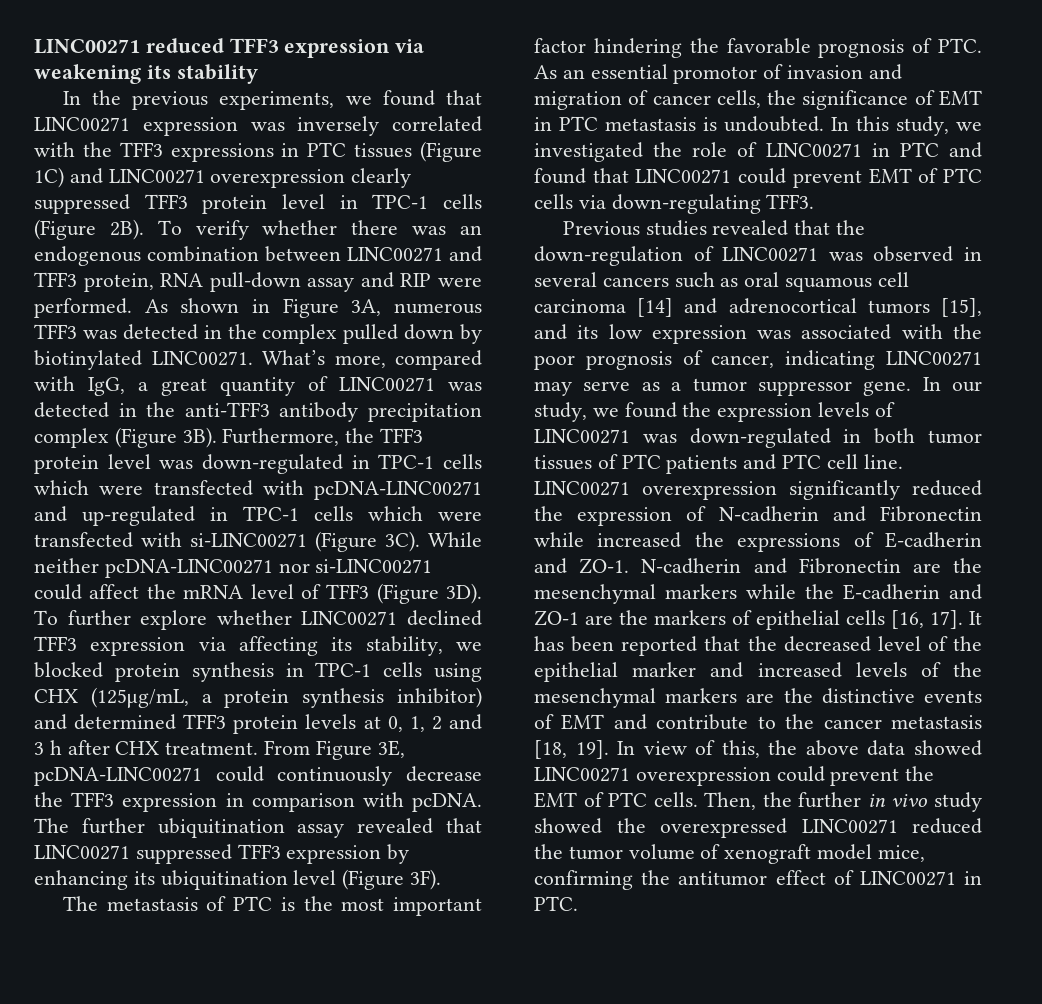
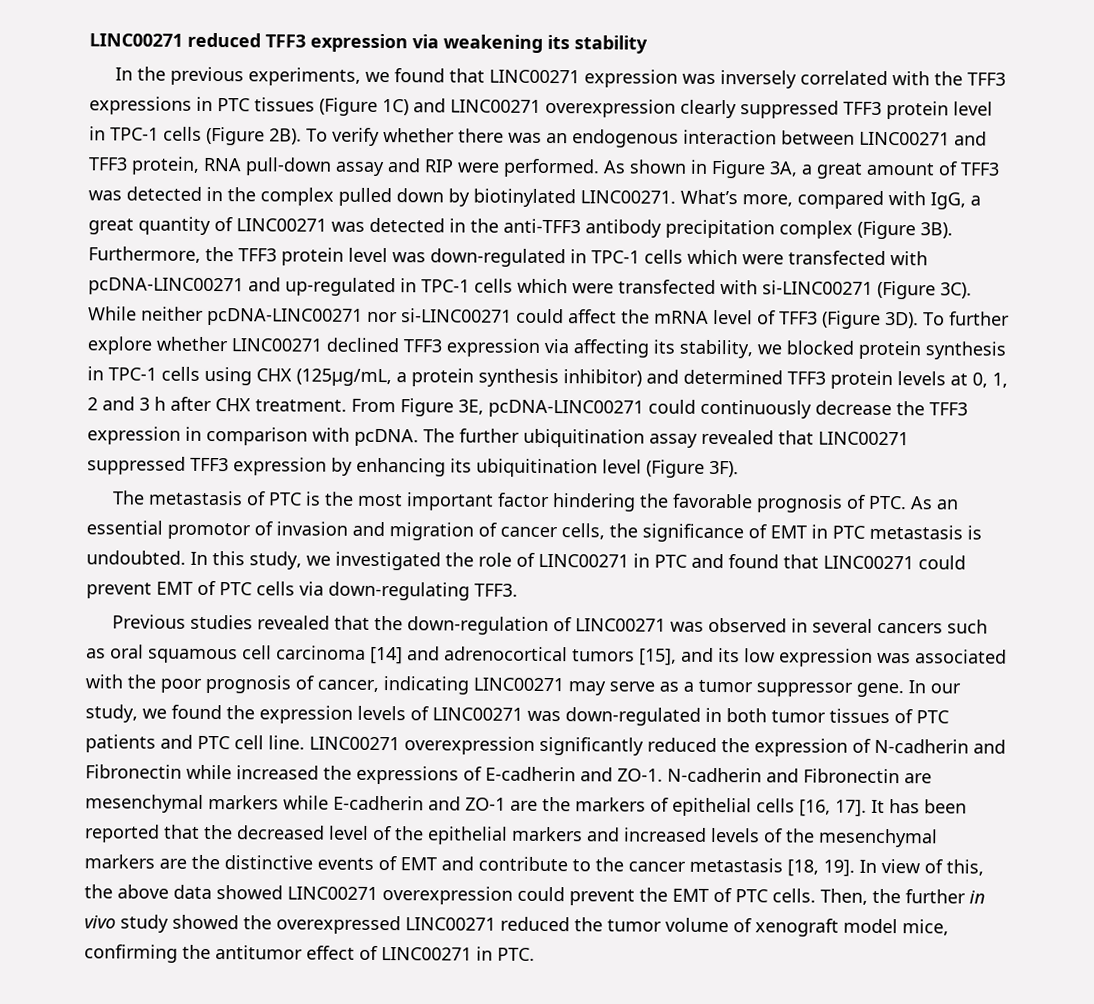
- To verify whether there was an endogenous combination between LINC00271 and TFF3 protein, RNA pull-down assay and RIP were performed.
+ To verify whether there was an endogenous interaction between LINC00271 and TFF3 protein, RNA pull-down assay and RIP were performed.
- As shown in Figure 3A, numerous TFF3 was detected in the complex pulled down by biotinylated LINC00271.
+ As shown in Figure 3A, a great amount of TFF3 was detected in the complex pulled down by biotinylated LINC00271.
- N-cadherin and Fibronectin are the mesenchymal markers while the E-cadherin and ZO-1 are the markers of epithelial cells [16, 17].
+ N-cadherin and Fibronectin are mesenchymal markers while E-cadherin and ZO-1 are the markers of epithelial cells [16, 17].
- It has been reported that the decreased level of the epithelial marker and increased levels of the mesenchymal markers are the distinctive events of EMT and contribute to the cancer metastasis [18, 19].
+ It has been reported that the decreased level of the epithelial markers and increased levels of the mesenchymal markers are the distinctive events of EMT and contribute to the cancer metastasis [18, 19].

